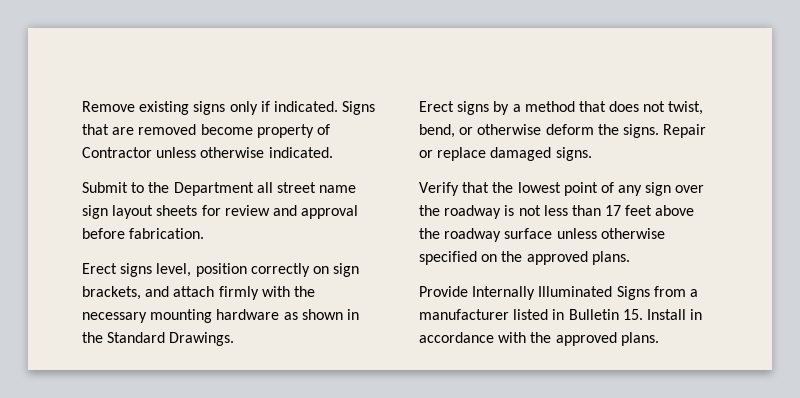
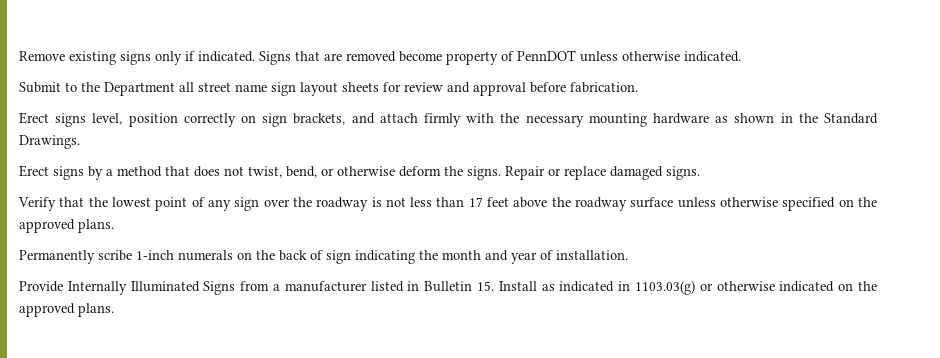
- Signs that are removed become property of Contractor unless otherwise indicated.
+ Signs that are removed become property of PennDOT unless otherwise indicated.
+ Permanently scribe 1-inch numerals on the back of sign indicating the month and year of installation.
- Provide Internally Illuminated Signs from a manufacturer listed in Bulletin 15. Install in accordance with the approved plans.
+ Provide Internally Illuminated Signs from a manufacturer listed in Bulletin 15. Install as indicated in 1103.03(g) or otherwise indicated on the approved plans.

